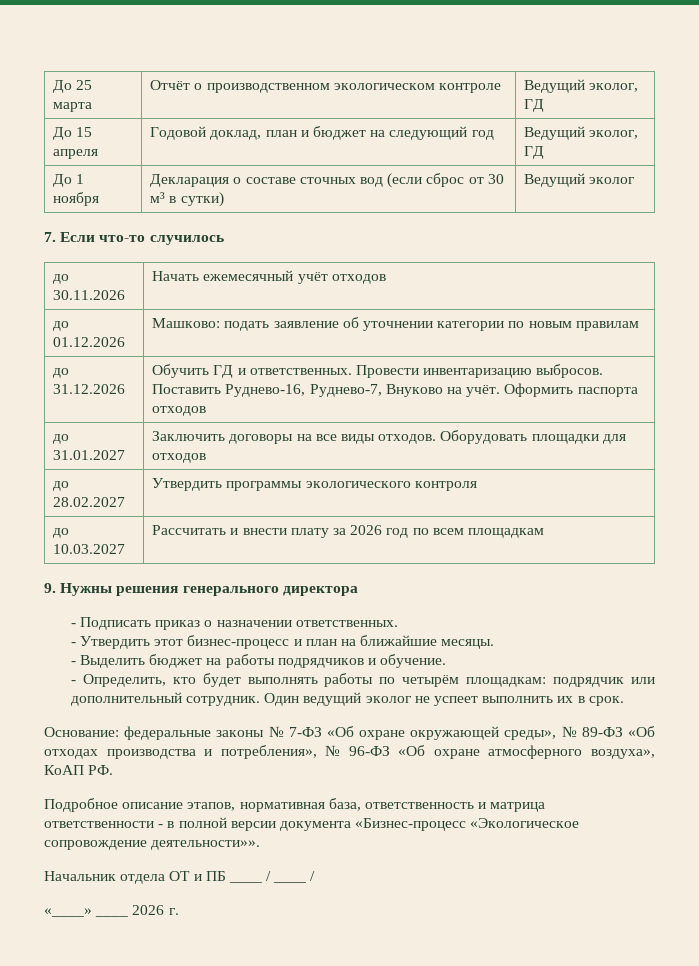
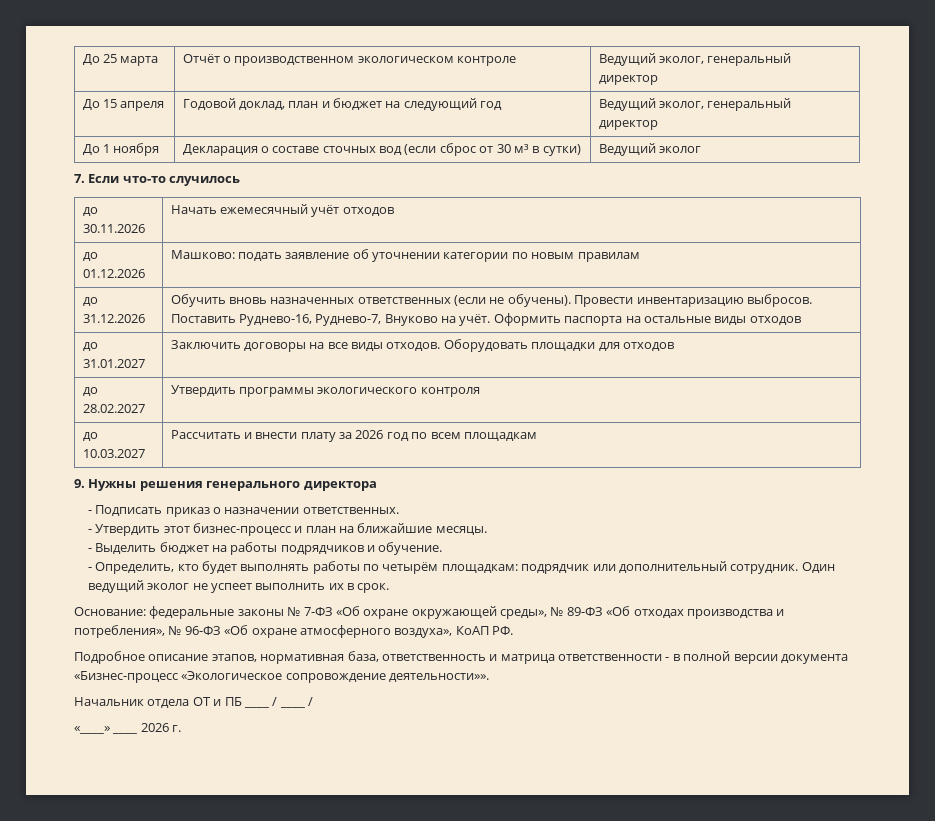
- До 25 марта | Отчёт о производственном экологическом контроле | Ведущий эколог, ГД
+ До 25 марта | Отчёт о производственном экологическом контроле | Ведущий эколог, генеральный директор
- До 15 апреля | Годовой доклад, план и бюджет на следующий год | Ведущий эколог, ГД
+ До 15 апреля | Годовой доклад, план и бюджет на следующий год | Ведущий эколог, генеральный директор
- до 31.12.2026 | Обучить ГД и ответственных. Провести инвентаризацию выбросов. Поставить Руднево-16, Руднево-7, Внуково на учёт. Оформить паспорта отходов
+ до 31.12.2026 | Обучить вновь назначенных ответственных (если не обучены). Провести инвентаризацию выбросов. Поставить Руднево-16, Руднево-7, Внуково на учёт. Оформить паспорта на остальные виды отходов

